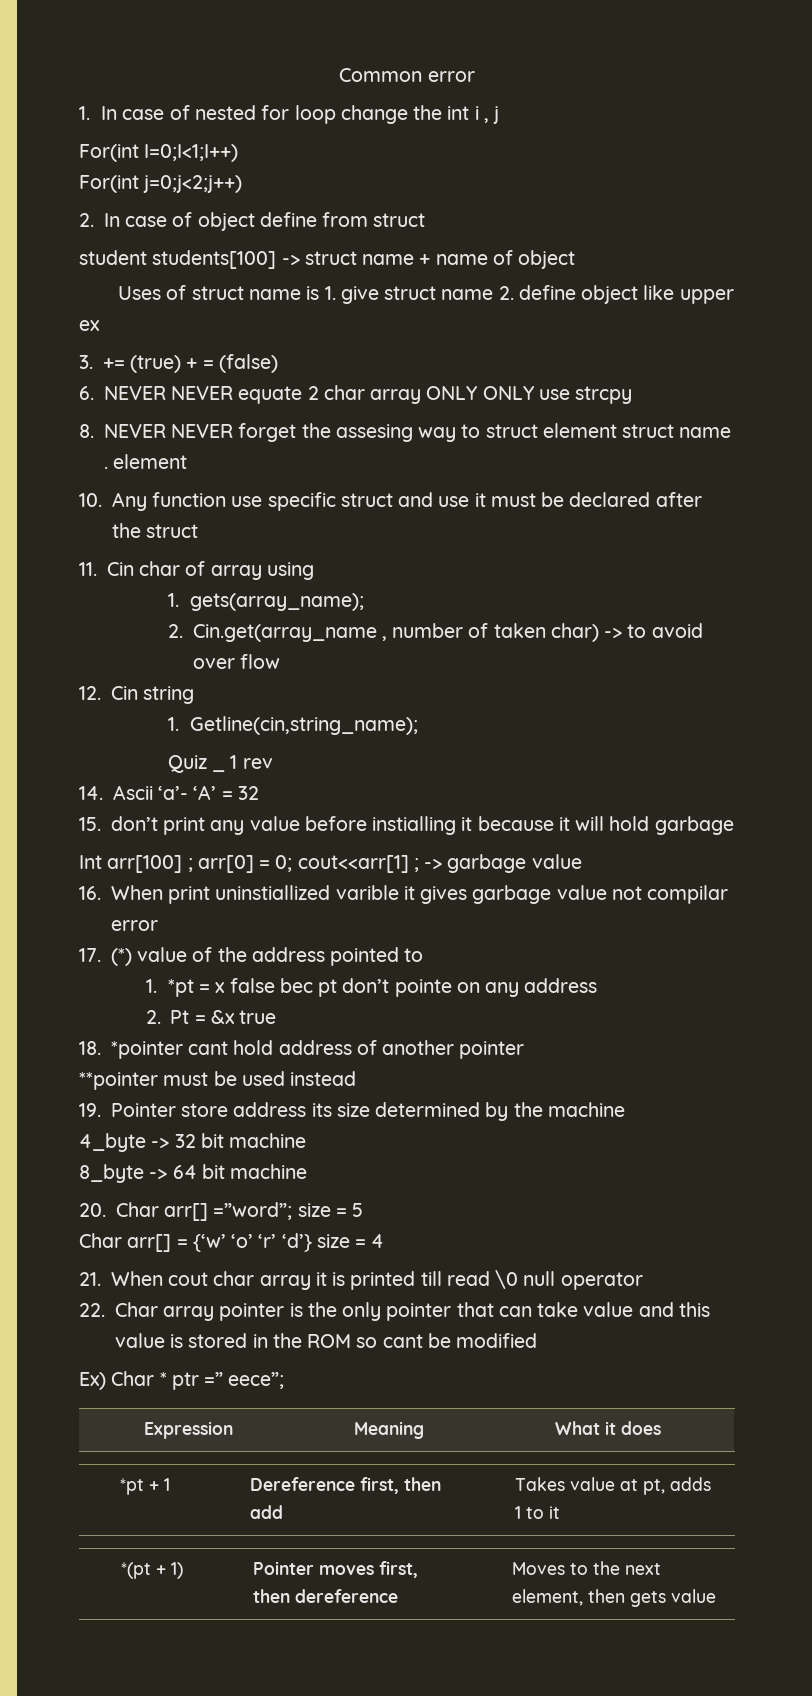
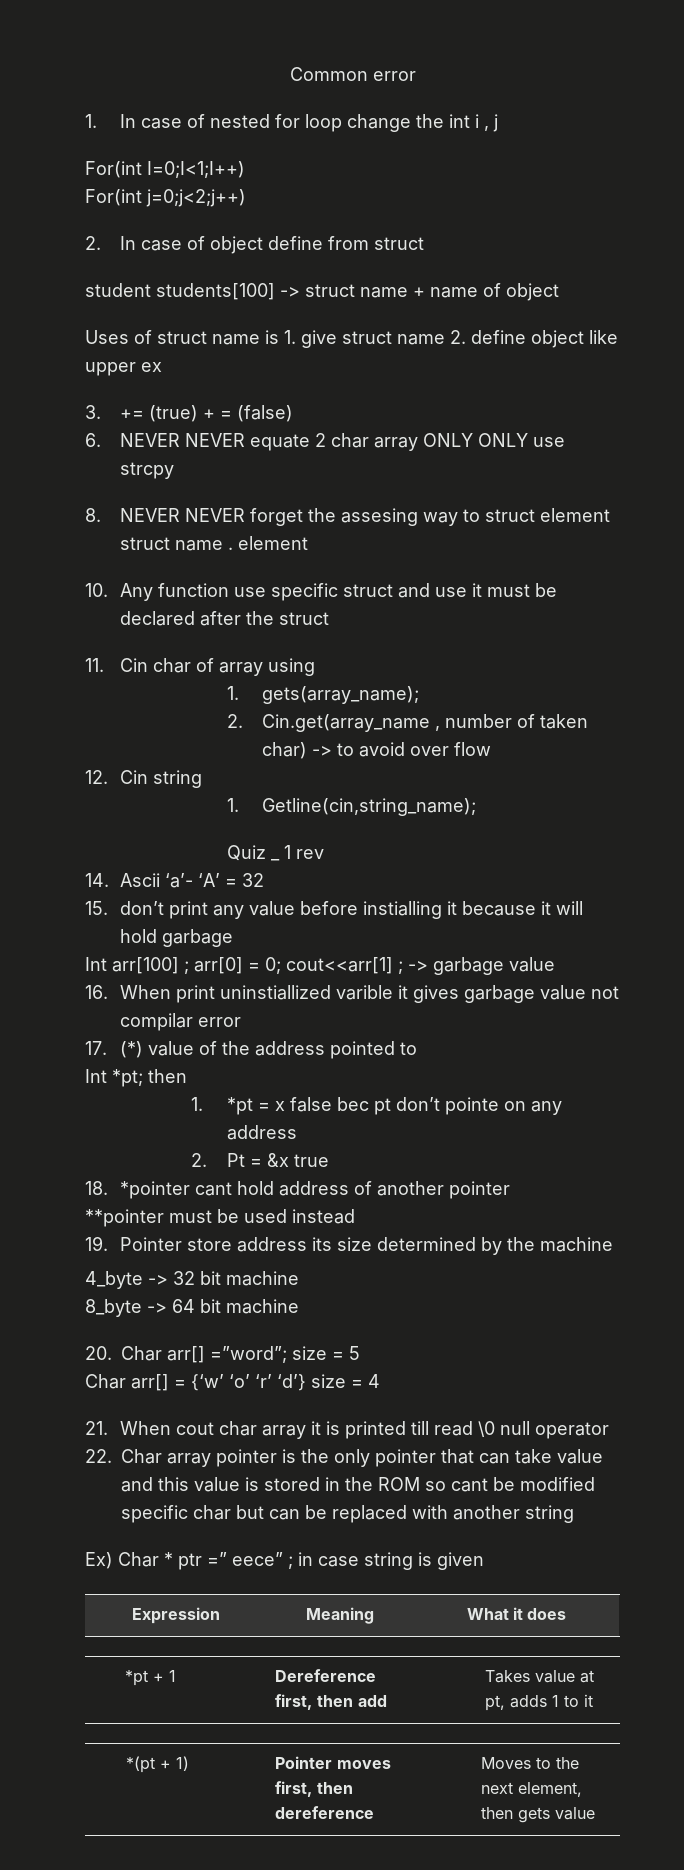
+ Int *pt; then
- 22. Char array pointer is the only pointer that can take value and this value is stored in the ROM so cant be modified
+ 22. Char array pointer is the only pointer that can take value and this value is stored in the ROM so cant be modified specific char but can be replaced with another string
- Ex) Char * ptr =” eece”;
+ Ex) Char * ptr =” eece” ; in case string is given

